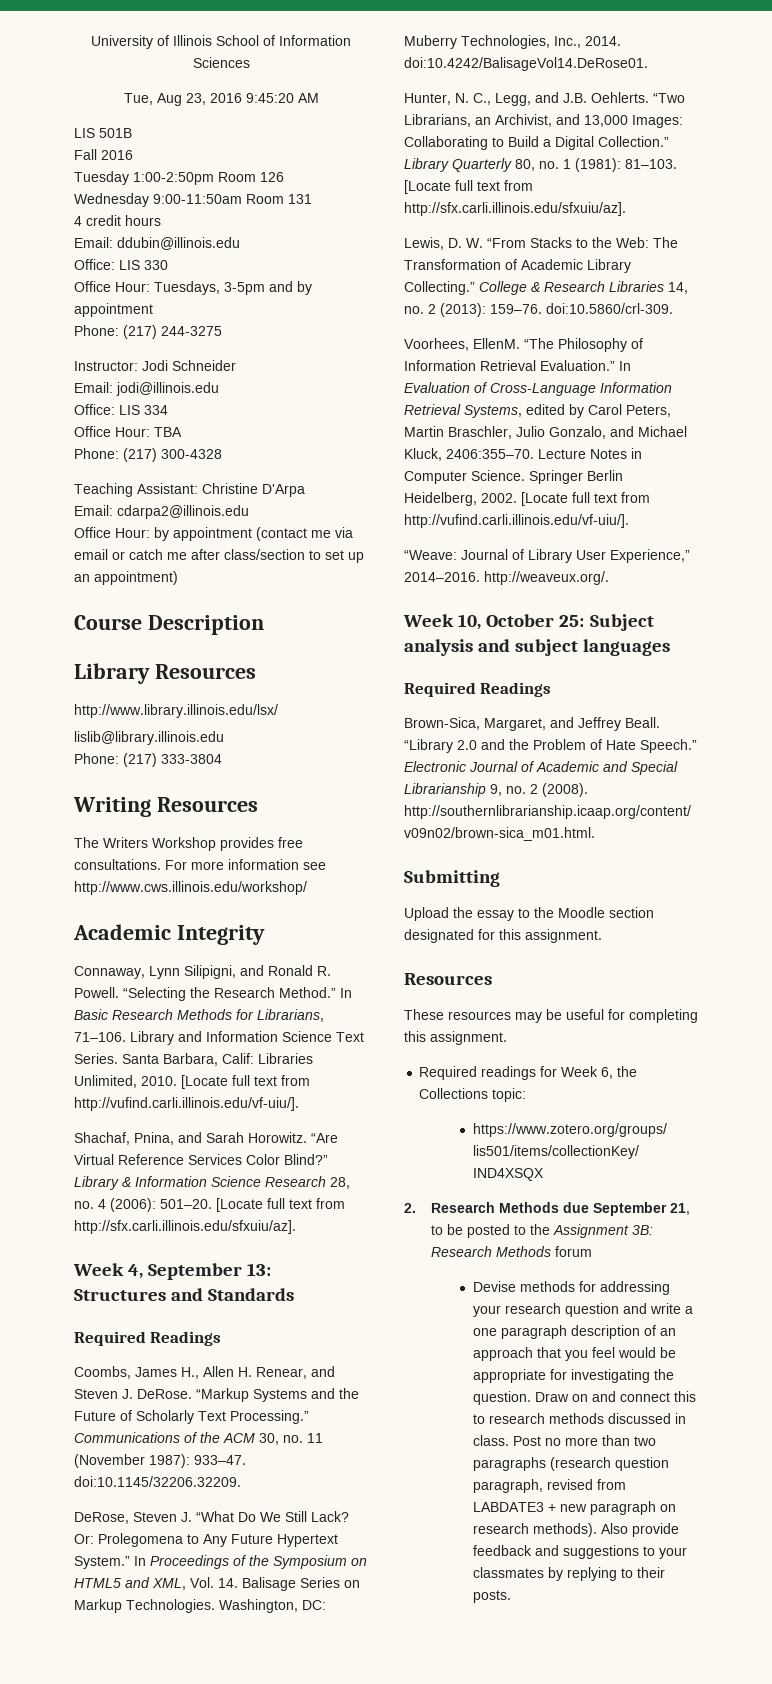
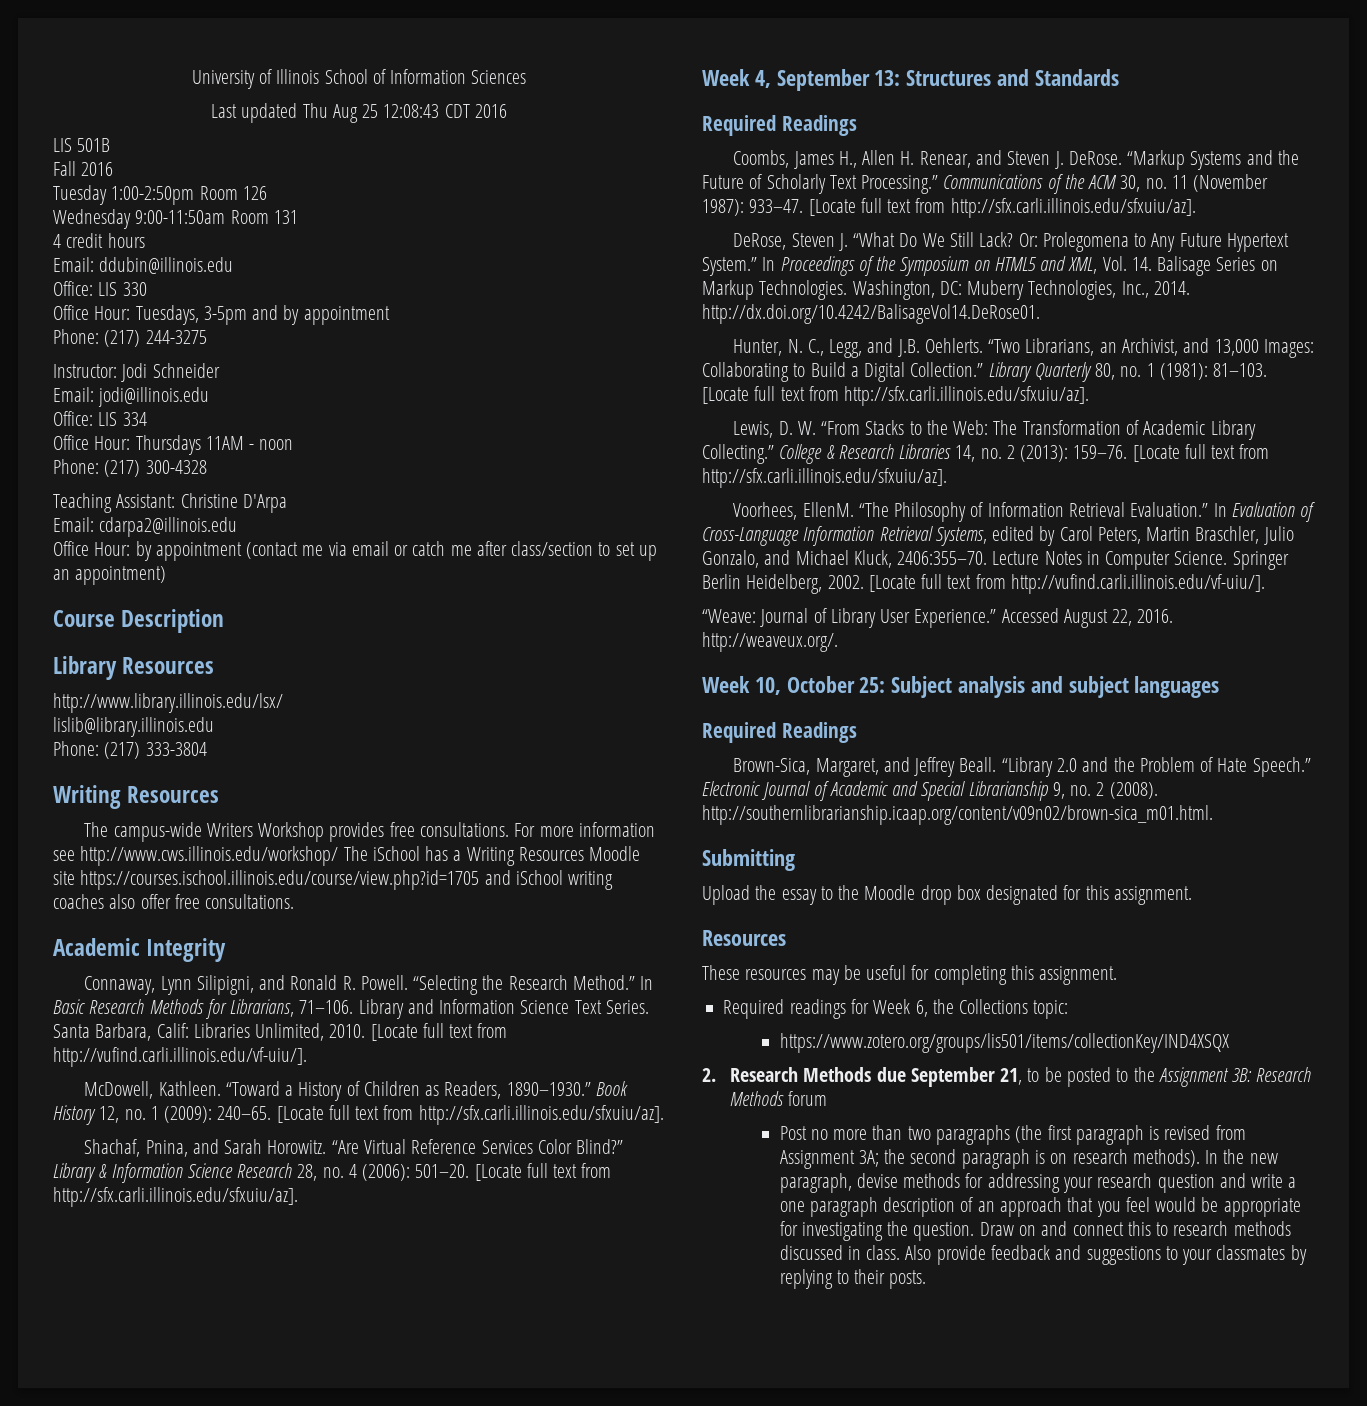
- Tue, Aug 23, 2016 9:45:20 AM
+ Last updated Thu Aug 25 12:08:43 CDT 2016
- Office Hour: TBA
+ Office Hour: Thursdays 11AM - noon
- The Writers Workshop provides free consultations.
+ The campus-wide Writers Workshop provides free consultations.
- For more information see http://www.cws.illinois.edu/workshop/
+ For more information see http://www.cws.illinois.edu/workshop/ The iSchool has a Writing Resources Moodle site https://courses.ischool.illinois.edu/course/view.php?id=1705 and iSchool writing coaches also offer free consultations.
+ McDowell, Kathleen. “Toward a History of Children as Readers, 1890–1930.” Book History 12, no. 1 (2009): 240–65. [Locate full text from http://sfx.carli.illinois.edu/sfxuiu/az].
- Communications of the ACM 30, no. 11 (November 1987): 933–47. doi:10.1145/32206.32209.
+ Communications of the ACM 30, no. 11 (November 1987): 933–47. [Locate full text from http://sfx.carli.illinois.edu/sfxuiu/az].
- Washington, DC: Muberry Technologies, Inc., 2014. doi:10.4242/BalisageVol14.DeRose01.
+ Washington, DC: Muberry Technologies, Inc., 2014. http://dx.doi.org/10.4242/BalisageVol14.DeRose01.
- College & Research Libraries 14, no. 2 (2013): 159–76. doi:10.5860/crl-309.
+ College & Research Libraries 14, no. 2 (2013): 159–76. [Locate full text from http://sfx.carli.illinois.edu/sfxuiu/az].
- “Weave: Journal of Library User Experience,” 2014–2016. http://weaveux.org/.
+ “Weave: Journal of Library User Experience.” Accessed August 22, 2016. http://weaveux.org/.
- Upload the essay to the Moodle section designated for this assignment.
+ Upload the essay to the Moodle drop box designated for this assignment.
- Devise methods for addressing your research question and write a one paragraph description of an approach that you feel would be appropriate for investigating the question.
+ Post no more than two paragraphs (the first paragraph is revised from Assignment 3A; the second paragraph is on research methods). In the new paragraph, devise methods for addressing your research question and write a one paragraph description of an approach that you feel would be appropriate for investigating the question.
- Post no more than two paragraphs (research question paragraph, revised from LABDATE3 + new paragraph on research methods).

